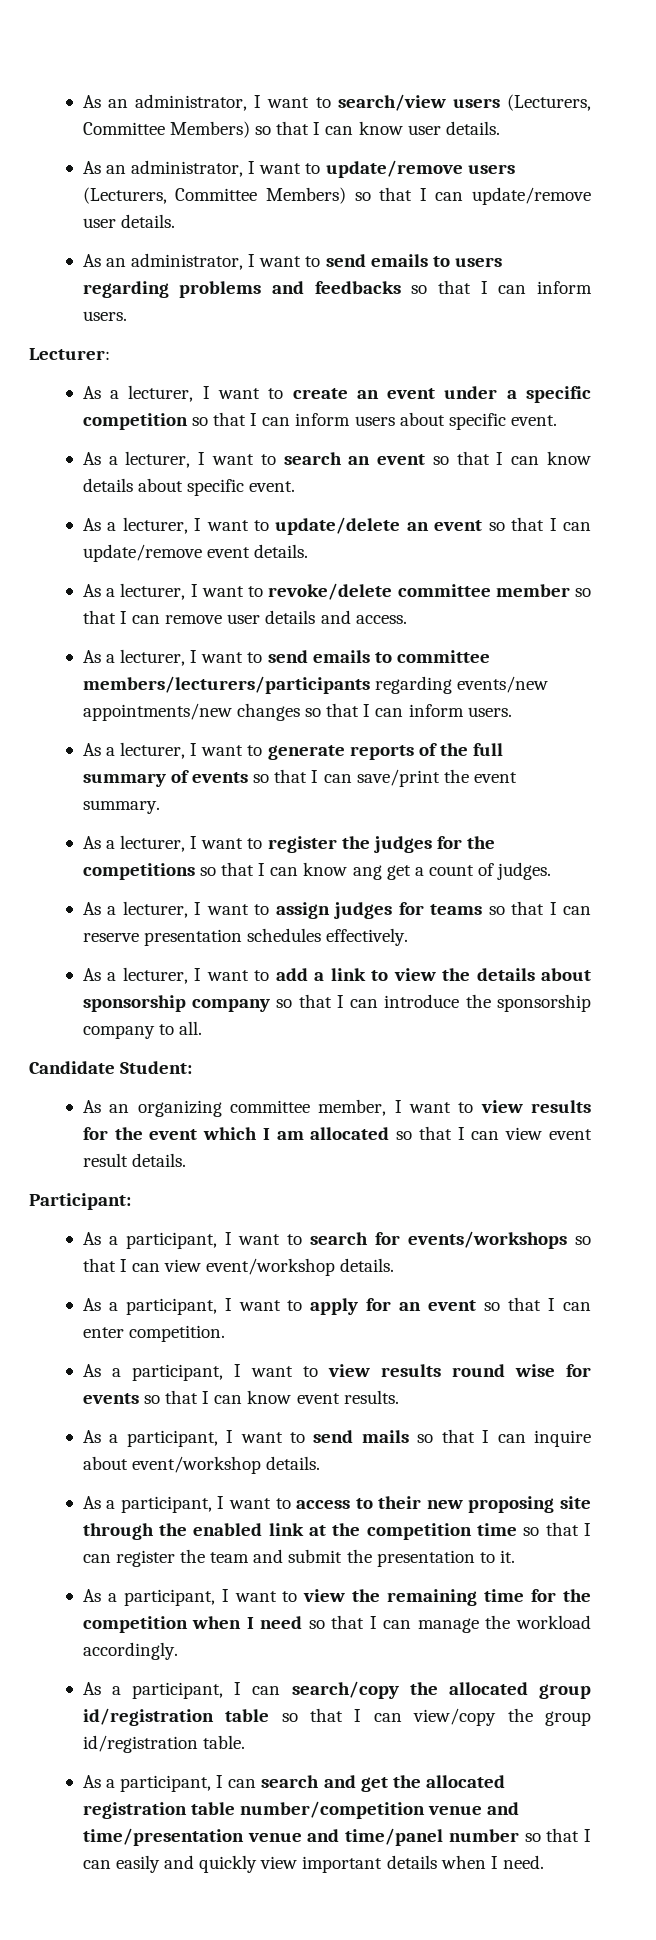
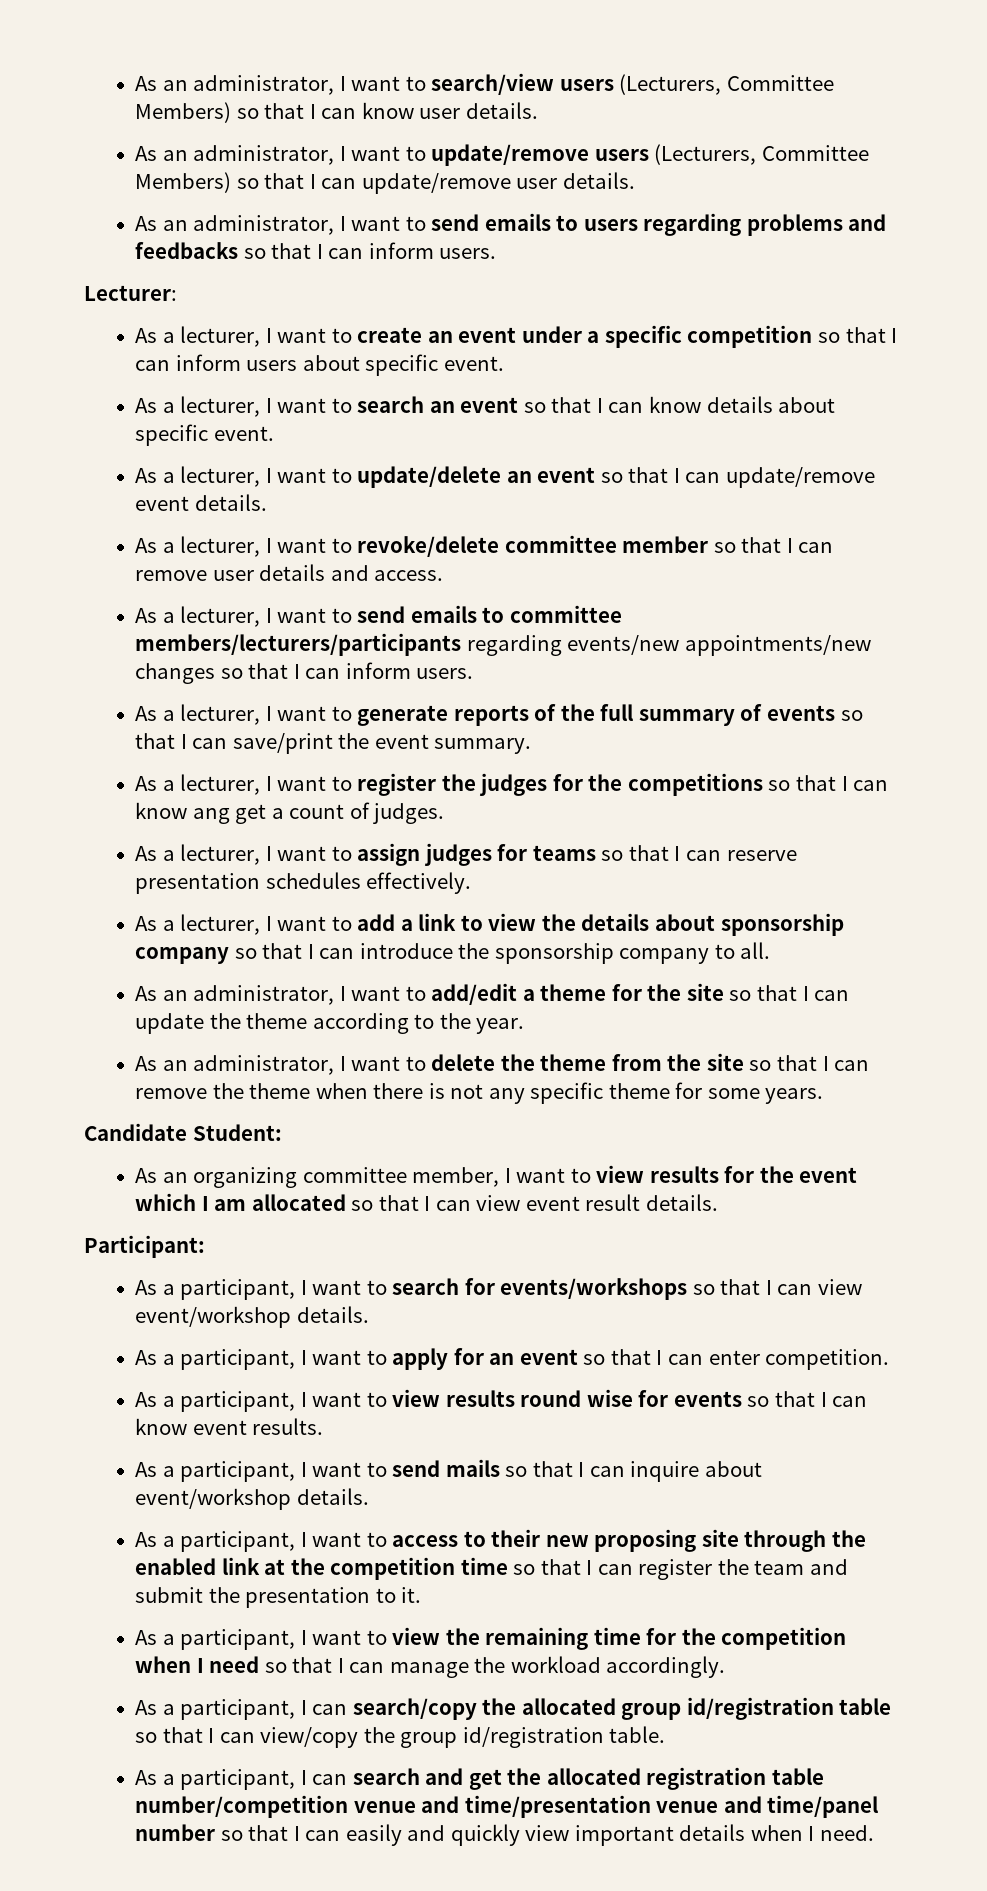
+ As an administrator, I want to add/edit a theme for the site so that I can update the theme according to the year.
+ As an administrator, I want to delete the theme from the site so that I can remove the theme when there is not any specific theme for some years.

